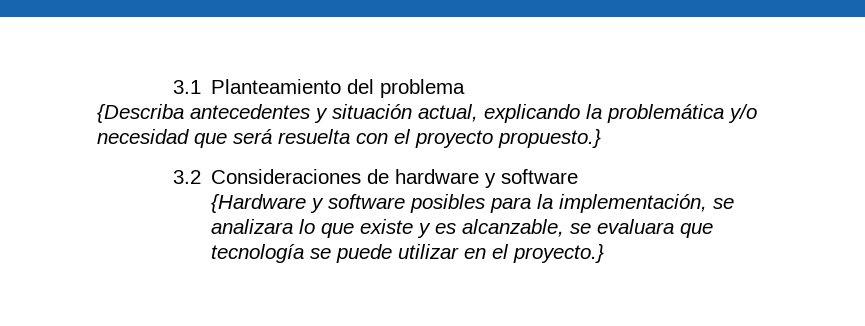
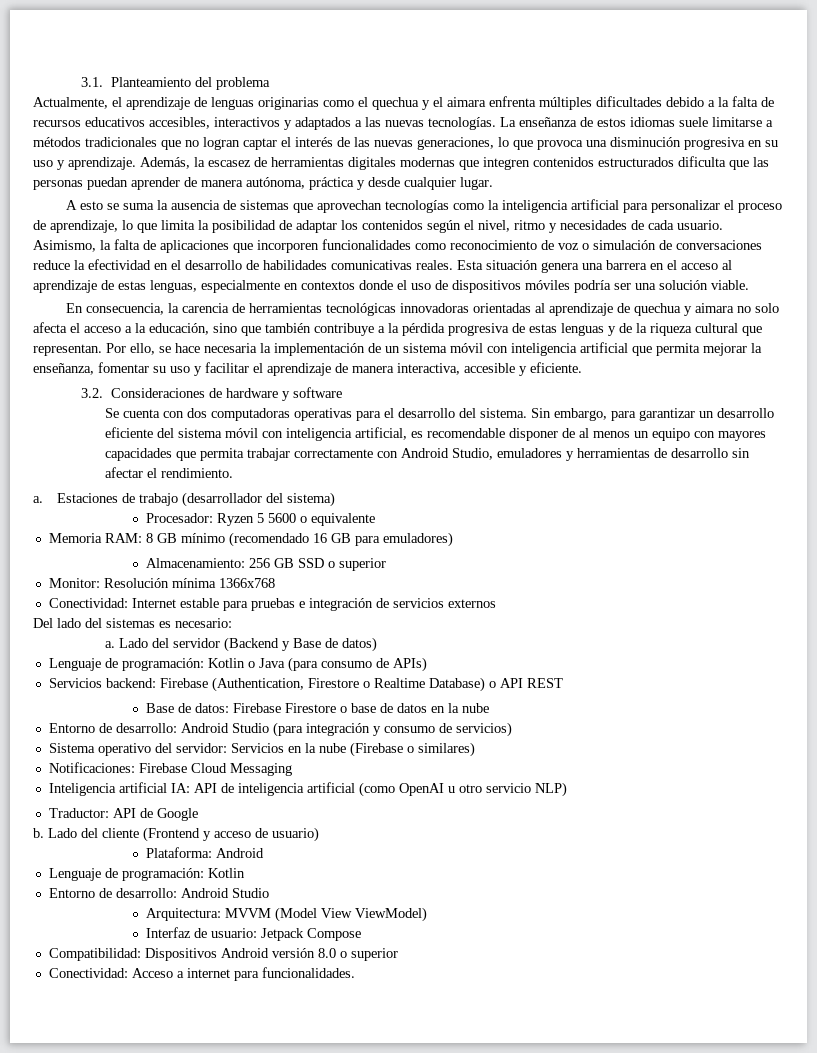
- 3.1 Planteamiento del problema
+ 3.1. Planteamiento del problema
- {Describa antecedentes y situación actual, explicando la problemática y/o necesidad que será resuelta con el proyecto propuesto.}
- 3.2 Consideraciones de hardware y software
+ Actualmente, el aprendizaje de lenguas originarias como el quechua y el aimara enfrenta múltiples dificultades debido a la falta de recursos educativos accesibles, interactivos y adaptados a las nuevas tecnologías. La enseñanza de estos idiomas suele limitarse a métodos tradicionales que no logran captar el interés de las nuevas generaciones, lo que provoca una disminución progresiva en su uso y aprendizaje. Además, la escasez de herramientas digitales modernas que integren contenidos estructurados dificulta que las personas puedan aprender de manera autónoma, práctica y desde cualquier lugar.
+ A esto se suma la ausencia de sistemas que aprovechan tecnologías como la inteligencia artificial para personalizar el proceso de aprendizaje, lo que limita la posibilidad de adaptar los contenidos según el nivel, ritmo y necesidades de cada usuario. Asimismo, la falta de aplicaciones que incorporen funcionalidades como reconocimiento de voz o simulación de conversaciones reduce la efectividad en el desarrollo de habilidades comunicativas reales. Esta situación genera una barrera en el acceso al aprendizaje de estas lenguas, especialmente en contextos donde el uso de dispositivos móviles podría ser una solución viable.
+ En consecuencia, la carencia de herramientas tecnológicas innovadoras orientadas al aprendizaje de quechua y aimara no solo afecta el acceso a la educación, sino que también contribuye a la pérdida progresiva de estas lenguas y de la riqueza cultural que representan. Por ello, se hace necesaria la implementación de un sistema móvil con inteligencia artificial que permita mejorar la enseñanza, fomentar su uso y facilitar el aprendizaje de manera interactiva, accesible y eficiente.
+ 3.2. Consideraciones de hardware y software
- {Hardware y software posibles para la implementación, se analizara lo que existe y es alcanzable, se evaluara que tecnología se puede utilizar en el proyecto.}
+ Se cuenta con dos computadoras operativas para el desarrollo del sistema. Sin embargo, para garantizar un desarrollo eficiente del sistema móvil con inteligencia artificial, es recomendable disponer de al menos un equipo con mayores capacidades que permita trabajar correctamente con Android Studio, emuladores y herramientas de desarrollo sin afectar el rendimiento.
+ a. Estaciones de trabajo (desarrollador del sistema)
+ Procesador: Ryzen 5 5600 o equivalente
+ Memoria RAM: 8 GB mínimo (recomendado 16 GB para emuladores)
+ Almacenamiento: 256 GB SSD o superior
+ Monitor: Resolución mínima 1366x768
+ Conectividad: Internet estable para pruebas e integración de servicios externos
+ Del lado del sistemas es necesario:
+ a. Lado del servidor (Backend y Base de datos)
+ Lenguaje de programación: Kotlin o Java (para consumo de APIs)
+ Servicios backend: Firebase (Authentication, Firestore o Realtime Database) o API REST
+ Base de datos: Firebase Firestore o base de datos en la nube
+ Entorno de desarrollo: Android Studio (para integración y consumo de servicios)
+ Sistema operativo del servidor: Servicios en la nube (Firebase o similares)
+ Notificaciones: Firebase Cloud Messaging
+ Inteligencia artificial IA: API de inteligencia artificial (como OpenAI u otro servicio NLP)
+ Traductor: API de Google
+ b. Lado del cliente (Frontend y acceso de usuario)
+ Plataforma: Android
+ Lenguaje de programación: Kotlin
+ Entorno de desarrollo: Android Studio
+ Arquitectura: MVVM (Model View ViewModel)
+ Interfaz de usuario: Jetpack Compose
+ Compatibilidad: Dispositivos Android versión 8.0 o superior
+ Conectividad: Acceso a internet para funcionalidades.

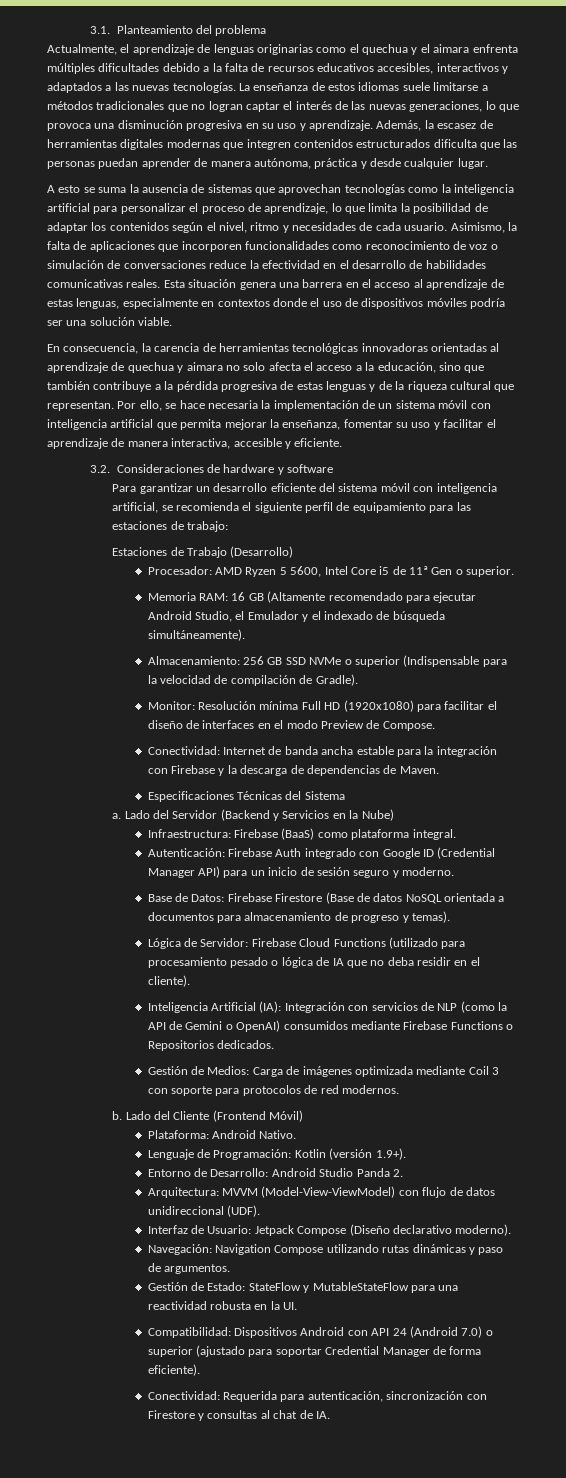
- Se cuenta con dos computadoras operativas para el desarrollo del sistema. Sin embargo, para garantizar un desarrollo eficiente del sistema móvil con inteligencia artificial, es recomendable disponer de al menos un equipo con mayores capacidades que permita trabajar correctamente con Android Studio, emuladores y herramientas de desarrollo sin afectar el rendimiento.
- a. Estaciones de trabajo (desarrollador del sistema)
+ Para garantizar un desarrollo eficiente del sistema móvil con inteligencia artificial, se recomienda el siguiente perfil de equipamiento para las estaciones de trabajo:
+ Estaciones de Trabajo (Desarrollo)
- Procesador: Ryzen 5 5600 o equivalente
- Memoria RAM: 8 GB mínimo (recomendado 16 GB para emuladores)
+ Procesador: AMD Ryzen 5 5600, Intel Core i5 de 11ª Gen o superior.
+ Memoria RAM: 16 GB (Altamente recomendado para ejecutar Android Studio, el Emulador y el indexado de búsqueda simultáneamente).
- Almacenamiento: 256 GB SSD o superior
- Monitor: Resolución mínima 1366x768
- Conectividad: Internet estable para pruebas e integración de servicios externos
- Del lado del sistemas es necesario:
+ Almacenamiento: 256 GB SSD NVMe o superior (Indispensable para la velocidad de compilación de Gradle).
+ Monitor: Resolución mínima Full HD (1920x1080) para facilitar el diseño de interfaces en el modo Preview de Compose.
+ Conectividad: Internet de banda ancha estable para la integración con Firebase y la descarga de dependencias de Maven.
+ Especificaciones Técnicas del Sistema
- Lado del servidor (Backend y Base de datos)
- Lenguaje de programación: Kotlin o Java (para consumo de APIs)
- Servicios backend: Firebase (Authentication, Firestore o Realtime Database) o API REST
- Base de datos: Firebase Firestore o base de datos en la nube
- Entorno de desarrollo: Android Studio (para integración y consumo de servicios)
- Sistema operativo del servidor: Servicios en la nube (Firebase o similares)
- Notificaciones: Firebase Cloud Messaging
- Inteligencia artificial IA: API de inteligencia artificial (como OpenAI u otro servicio NLP)
- Traductor: API de Google
- b. Lado del cliente (Frontend y acceso de usuario)
+ Lado del Servidor (Backend y Servicios en la Nube)
+ Infraestructura: Firebase (BaaS) como plataforma integral.
+ Autenticación: Firebase Auth integrado con Google ID (Credential Manager API) para un inicio de sesión seguro y moderno.
+ Base de Datos: Firebase Firestore (Base de datos NoSQL orientada a documentos para almacenamiento de progreso y temas).
+ Lógica de Servidor: Firebase Cloud Functions (utilizado para procesamiento pesado o lógica de IA que no deba residir en el cliente).
+ Inteligencia Artificial (IA): Integración con servicios de NLP (como la API de Gemini o OpenAI) consumidos mediante Firebase Functions o Repositorios dedicados.
+ Gestión de Medios: Carga de imágenes optimizada mediante Coil 3 con soporte para protocolos de red modernos.
+ b. Lado del Cliente (Frontend Móvil)
- Plataforma: Android
- Lenguaje de programación: Kotlin
- Entorno de desarrollo: Android Studio
+ Plataforma: Android Nativo.
+ Lenguaje de Programación: Kotlin (versión 1.9+).
+ Entorno de Desarrollo: Android Studio Panda 2.
- Arquitectura: MVVM (Model View ViewModel)
+ Arquitectura: MVVM (Model-View-ViewModel) con flujo de datos unidireccional (UDF).
- Interfaz de usuario: Jetpack Compose
- Compatibilidad: Dispositivos Android versión 8.0 o superior
- Conectividad: Acceso a internet para funcionalidades.
+ Interfaz de Usuario: Jetpack Compose (Diseño declarativo moderno).
+ Navegación: Navigation Compose utilizando rutas dinámicas y paso de argumentos.
+ Gestión de Estado: StateFlow y MutableStateFlow para una reactividad robusta en la UI.
+ Compatibilidad: Dispositivos Android con API 24 (Android 7.0) o superior (ajustado para soportar Credential Manager de forma eficiente).
+ Conectividad: Requerida para autenticación, sincronización con Firestore y consultas al chat de IA.

